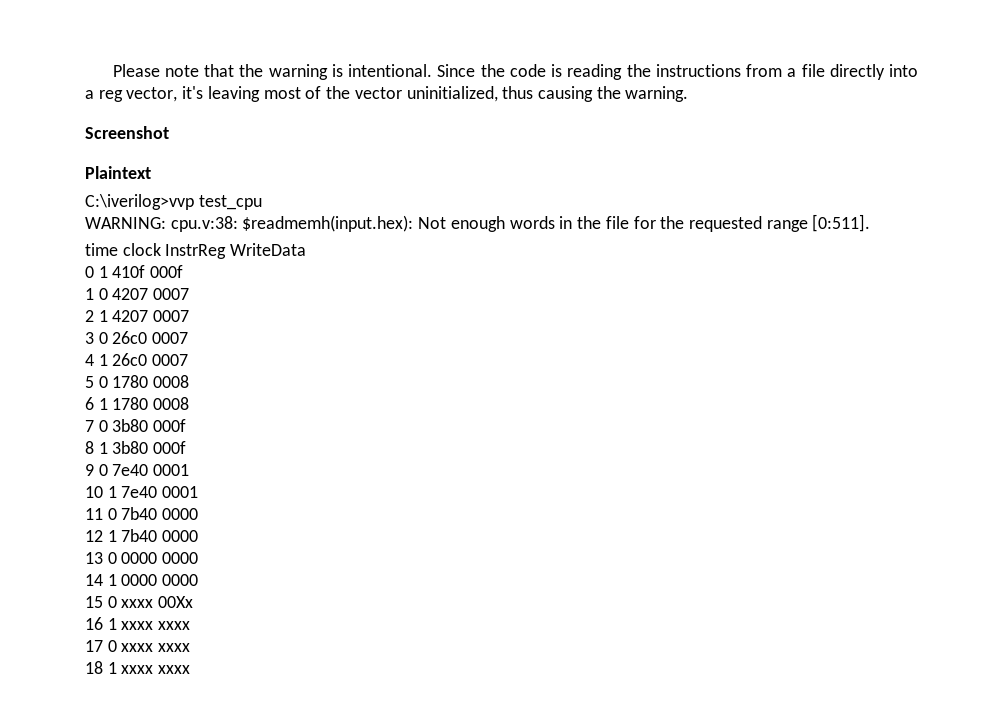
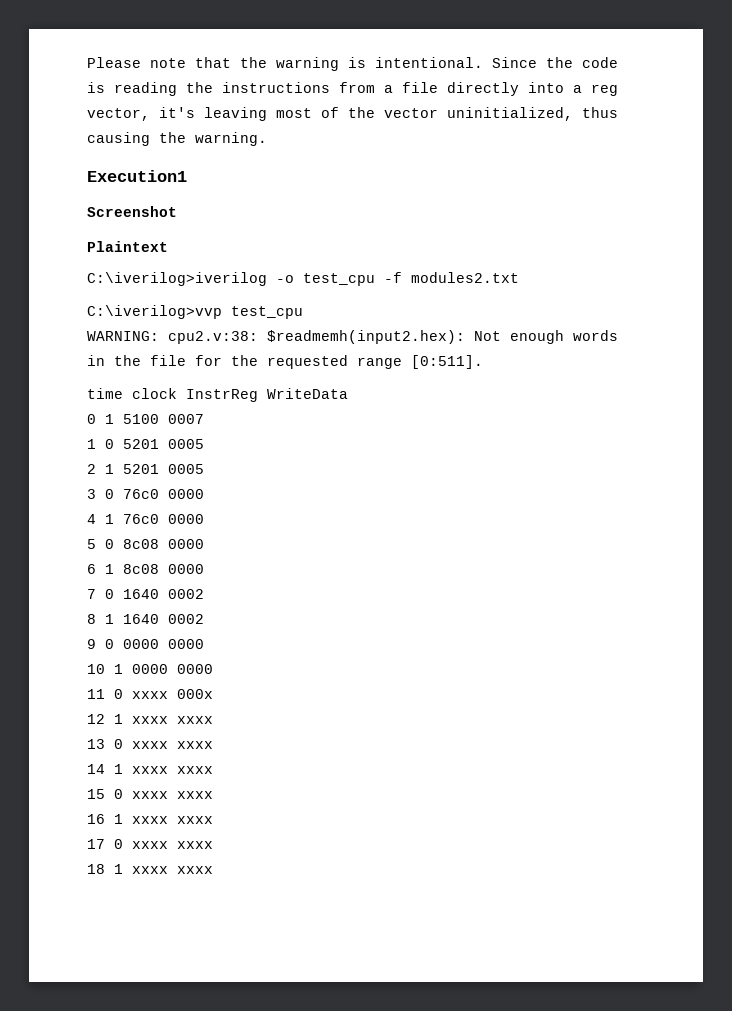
+ Execution1
+ C:\iverilog>iverilog -o test_cpu -f modules2.txt
- WARNING: cpu.v:38: $readmemh(input.hex): Not enough words in the file for the requested range [0:511].
+ WARNING: cpu2.v:38: $readmemh(input2.hex): Not enough words in the file for the requested range [0:511].
- 0 1 410f 000f
+ 0 1 5100 0007
- 1 0 4207 0007
+ 1 0 5201 0005
- 2 1 4207 0007
+ 2 1 5201 0005
- 3 0 26c0 0007
+ 3 0 76c0 0000
- 4 1 26c0 0007
+ 4 1 76c0 0000
- 5 0 1780 0008
+ 5 0 8c08 0000
- 6 1 1780 0008
+ 6 1 8c08 0000
- 7 0 3b80 000f
+ 7 0 1640 0002
- 8 1 3b80 000f
+ 8 1 1640 0002
- 9 0 7e40 0001
- 10 1 7e40 0001
- 11 0 7b40 0000
- 12 1 7b40 0000
- 13 0 0000 0000
- 14 1 0000 0000
+ 9 0 0000 0000
+ 10 1 0000 0000
+ 11 0 xxxx 000x
+ 12 1 xxxx xxxx
+ 13 0 xxxx xxxx
+ 14 1 xxxx xxxx
- 15 0 xxxx 00Xx
+ 15 0 xxxx xxxx

